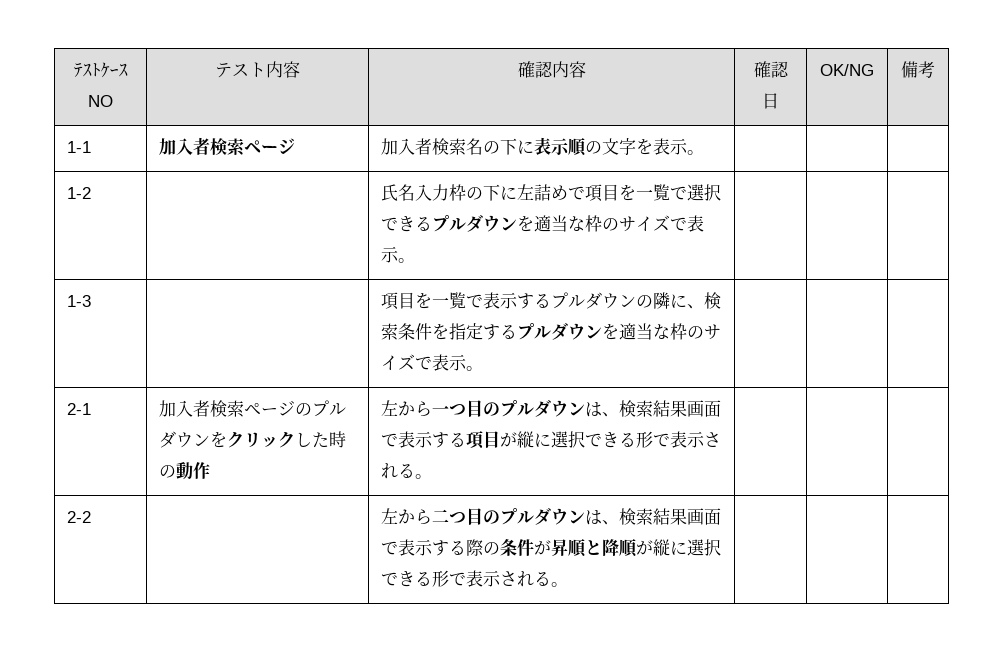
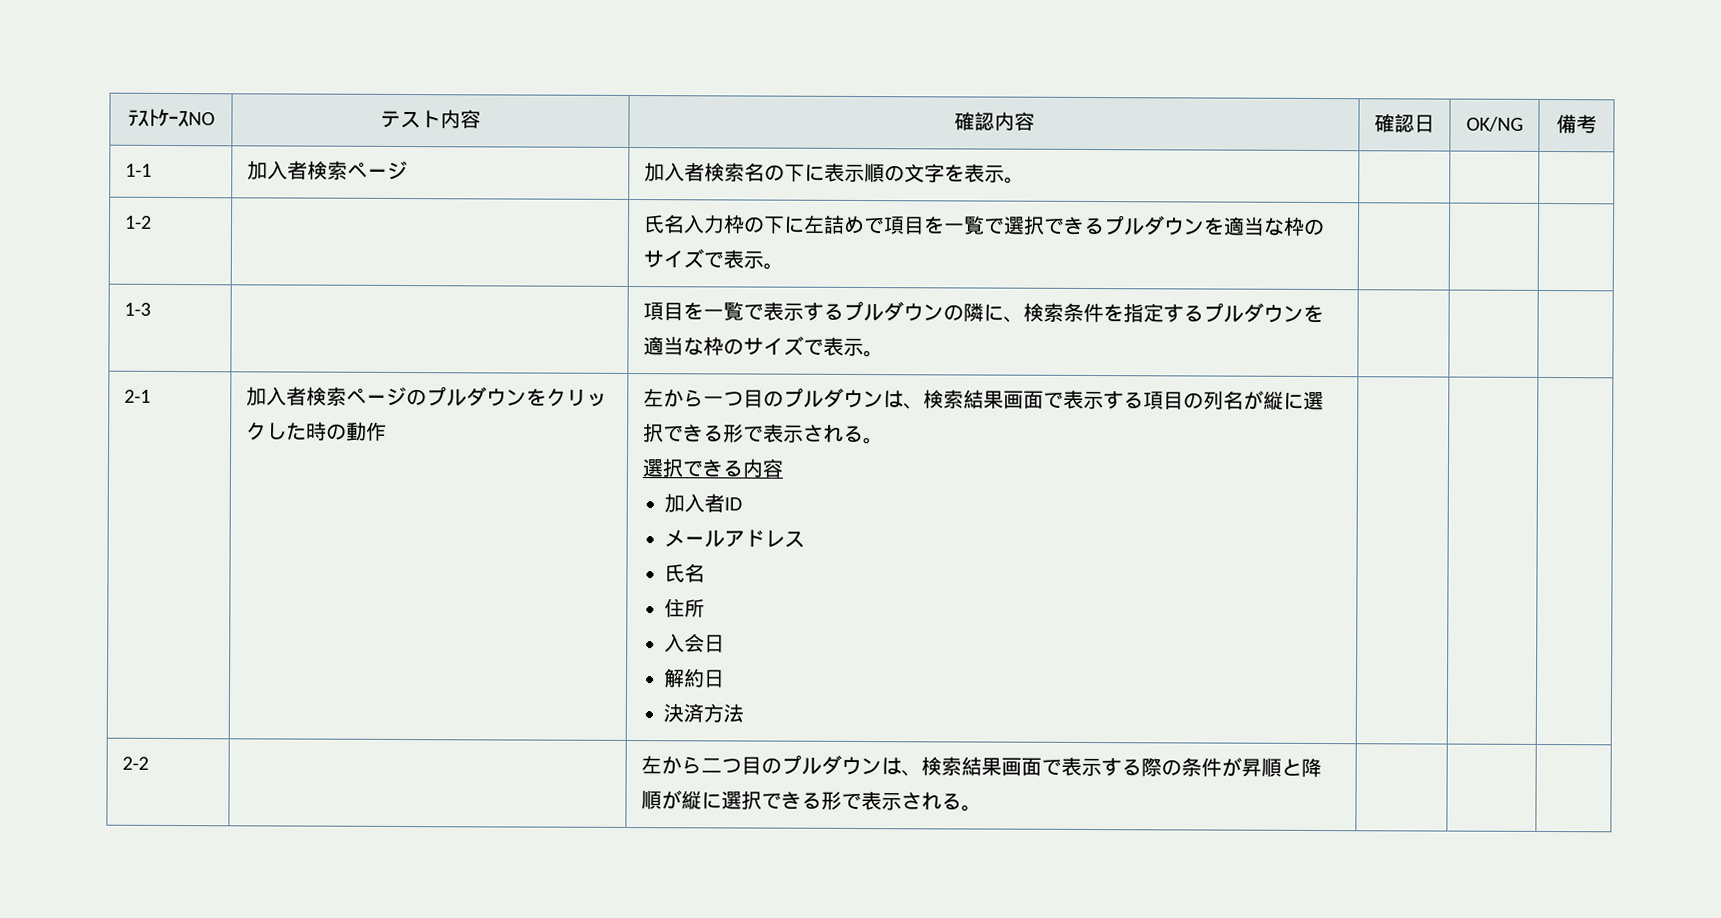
- 左から一つ目のプルダウンは、検索結果画面で表示する項目が縦に選択できる形で表示される。
+ 左から一つ目のプルダウンは、検索結果画面で表示する項目の列名が縦に選択できる形で表示される。
+ 選択できる内容
+ 加入者ID
+ メールアドレス
+ 氏名
+ 住所
+ 入会日
+ 解約日
+ 決済方法

